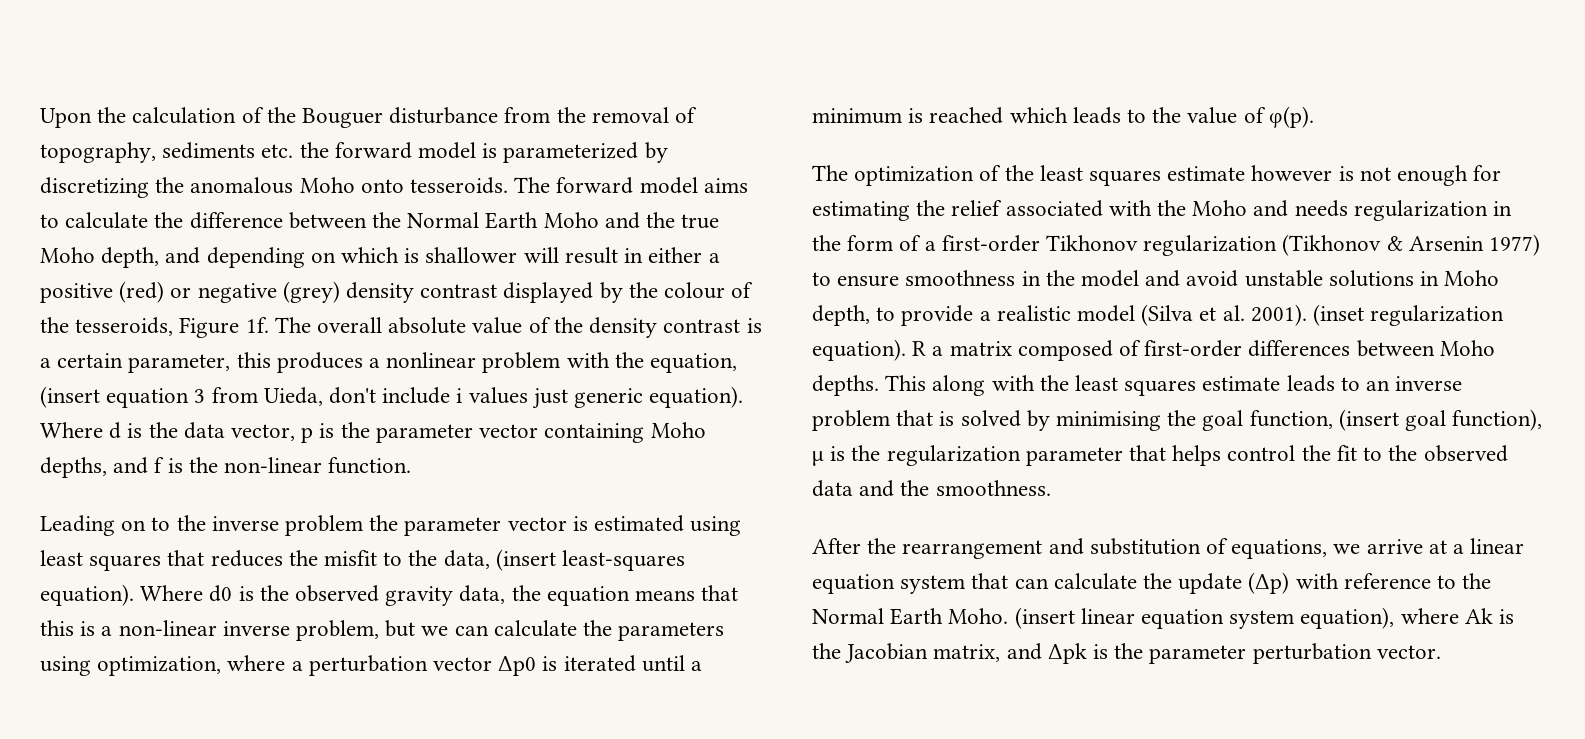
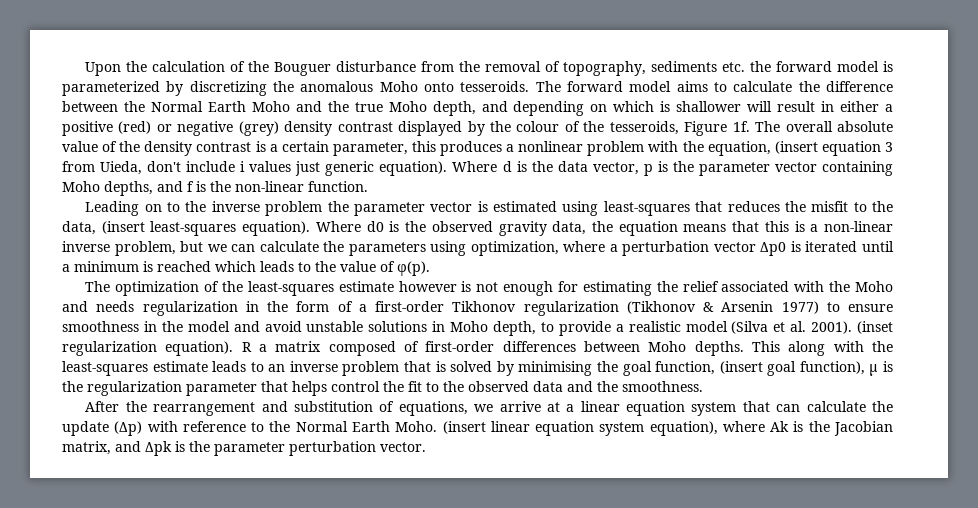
- Leading on to the inverse problem the parameter vector is estimated using least squares that reduces the misfit to the data, (insert least-squares equation).
+ Leading on to the inverse problem the parameter vector is estimated using least-squares that reduces the misfit to the data, (insert least-squares equation).
- The optimization of the least squares estimate however is not enough for estimating the relief associated with the Moho and needs regularization in the form of a first-order Tikhonov regularization (Tikhonov & Arsenin 1977) to ensure smoothness in the model and avoid unstable solutions in Moho depth, to provide a realistic model (Silva et al. 2001).
+ The optimization of the least-squares estimate however is not enough for estimating the relief associated with the Moho and needs regularization in the form of a first-order Tikhonov regularization (Tikhonov & Arsenin 1977) to ensure smoothness in the model and avoid unstable solutions in Moho depth, to provide a realistic model (Silva et al. 2001).
- This along with the least squares estimate leads to an inverse problem that is solved by minimising the goal function, (insert goal function), µ is the regularization parameter that helps control the fit to the observed data and the smoothness.
+ This along with the least-squares estimate leads to an inverse problem that is solved by minimising the goal function, (insert goal function), µ is the regularization parameter that helps control the fit to the observed data and the smoothness.

